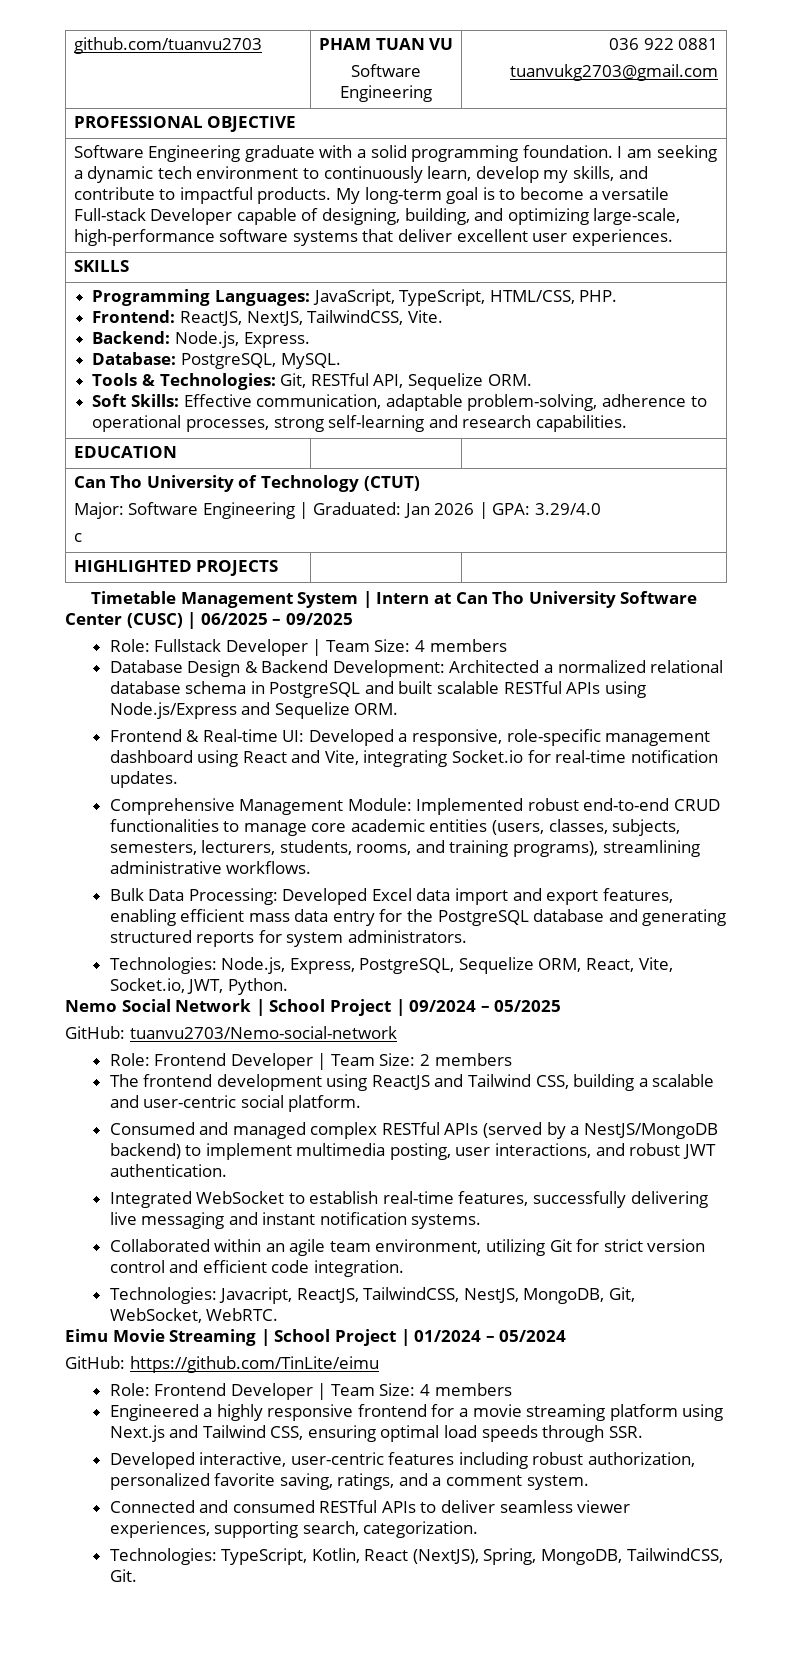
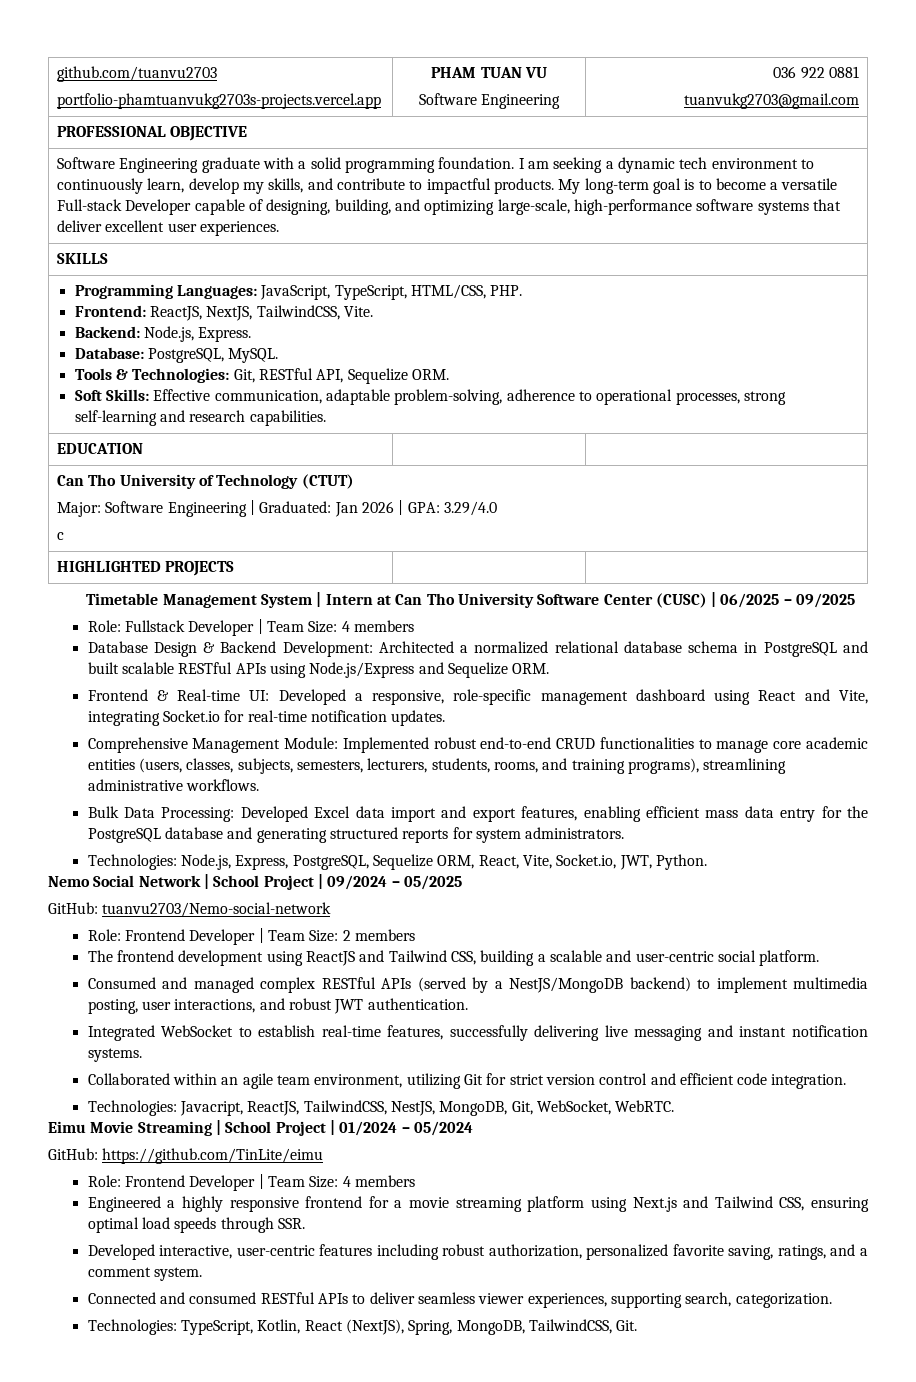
- github.com/tuanvu2703 | PHAM TUAN VU
+ github.com/tuanvu2703
+ portfolio-phamtuanvukg2703s-projects.vercel.app | PHAM TUAN VU

